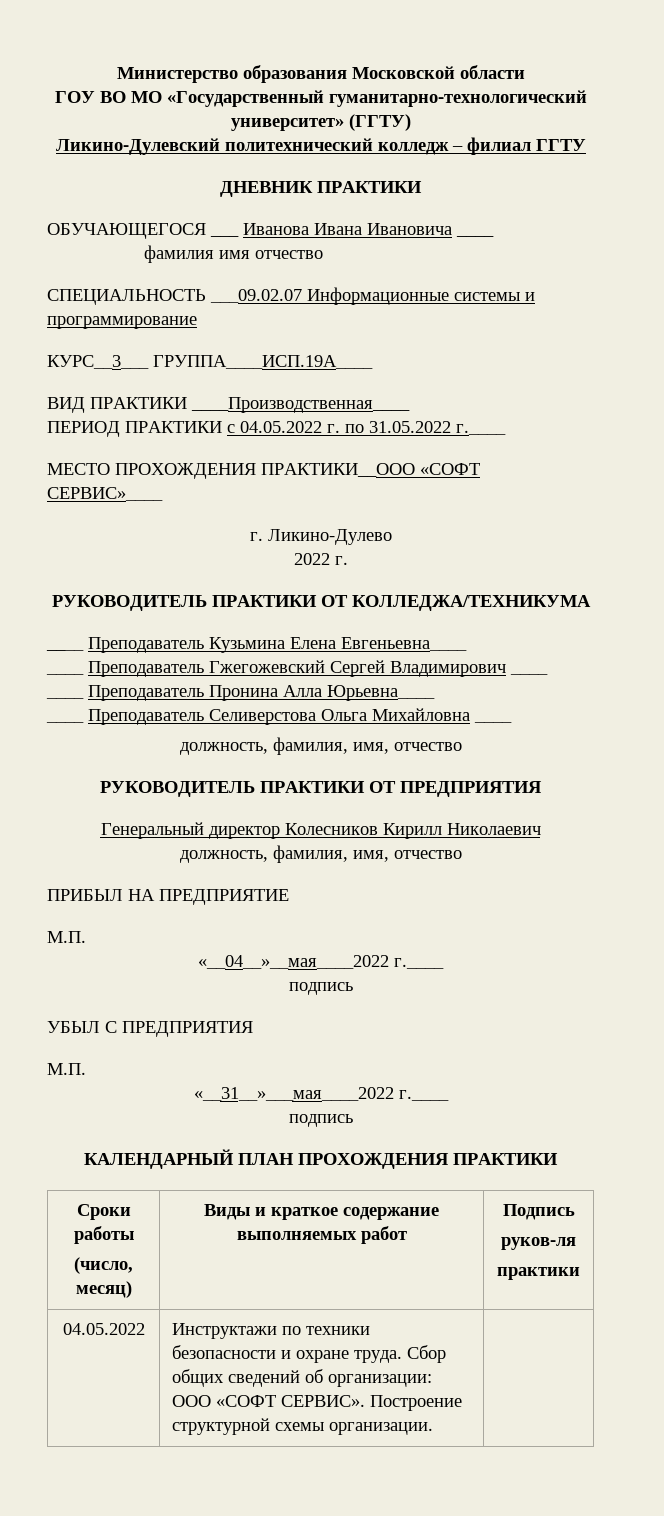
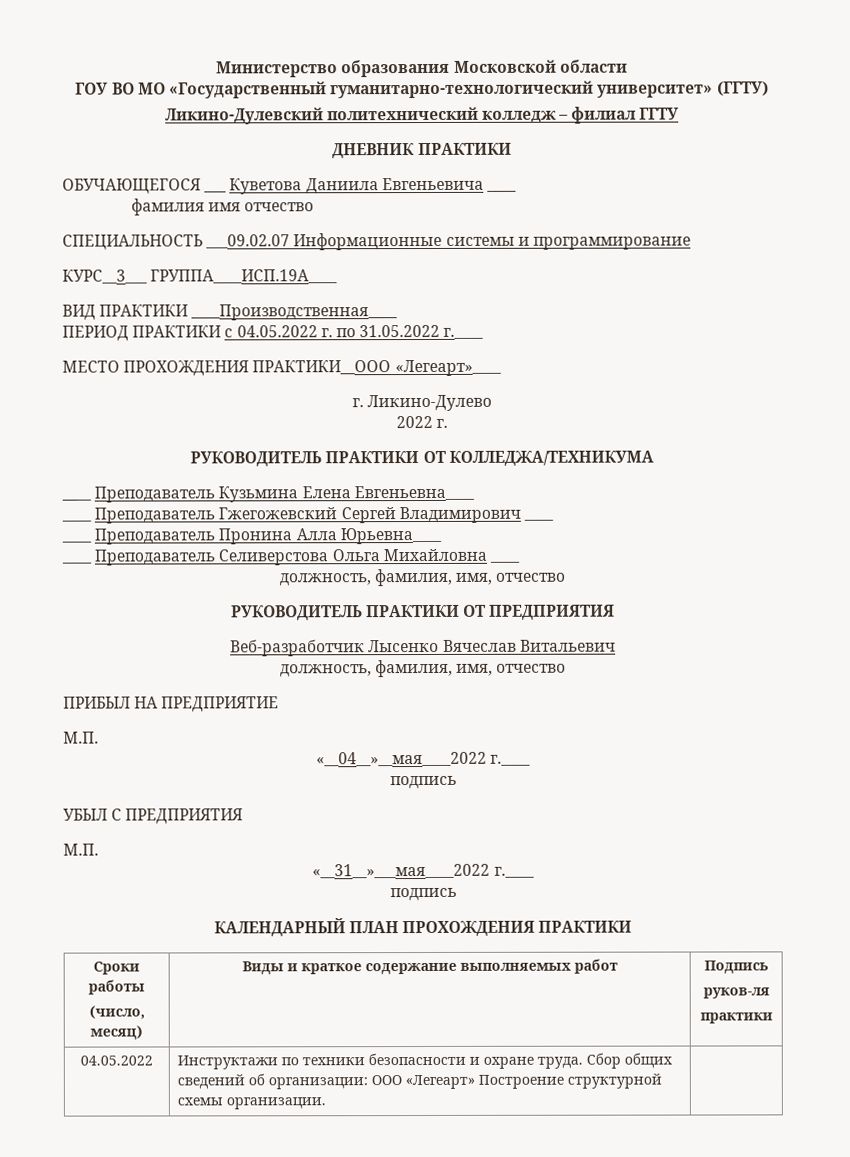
- ОБУЧАЮЩЕГОСЯ ___ Иванова Ивана Ивановича ____
+ ОБУЧАЮЩЕГОСЯ ___ Куветова Даниила Евгеньевича ____
- МЕСТО ПРОХОЖДЕНИЯ ПРАКТИКИ__ООО «СОФТ СЕРВИС»____
+ МЕСТО ПРОХОЖДЕНИЯ ПРАКТИКИ__ООО «Легеарт»____
- Генеральный директор Колесников Кирилл Николаевич
+ Веб-разработчик Лысенко Вячеслав Витальевич
- 04.05.2022 | Инструктажи по техники безопасности и охране труда. Сбор общих сведений об организации: ООО «СОФТ СЕРВИС». Построение структурной схемы организации. |
+ 04.05.2022 | Инструктажи по техники безопасности и охране труда. Сбор общих сведений об организации: ООО «Легеарт» Построение структурной схемы организации. |

